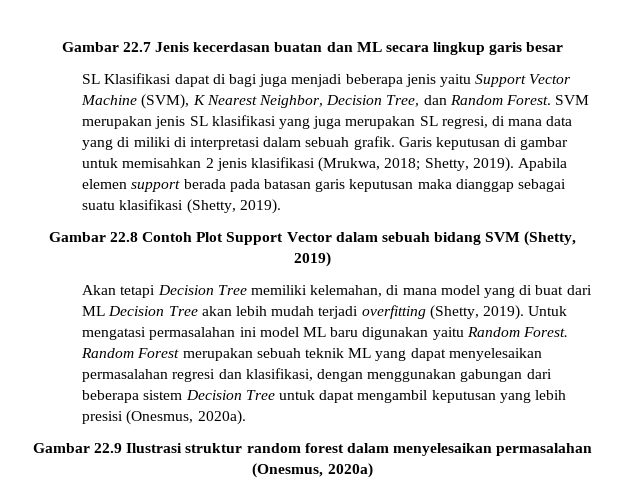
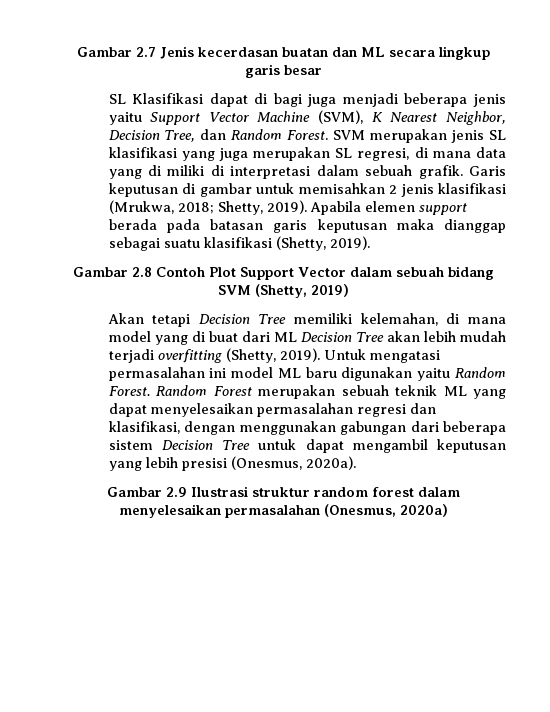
- Gambar 22.7 Jenis kecerdasan buatan dan ML secara lingkup garis besar
+ Gambar 2.7 Jenis kecerdasan buatan dan ML secara lingkup garis besar
- Gambar 22.8 Contoh Plot Support Vector dalam sebuah bidang SVM (Shetty, 2019)
+ Gambar 2.8 Contoh Plot Support Vector dalam sebuah bidang SVM (Shetty, 2019)
- Gambar 22.9 Ilustrasi struktur random forest dalam menyelesaikan permasalahan (Onesmus, 2020a)
+ Gambar 2.9 Ilustrasi struktur random forest dalam menyelesaikan permasalahan (Onesmus, 2020a)

